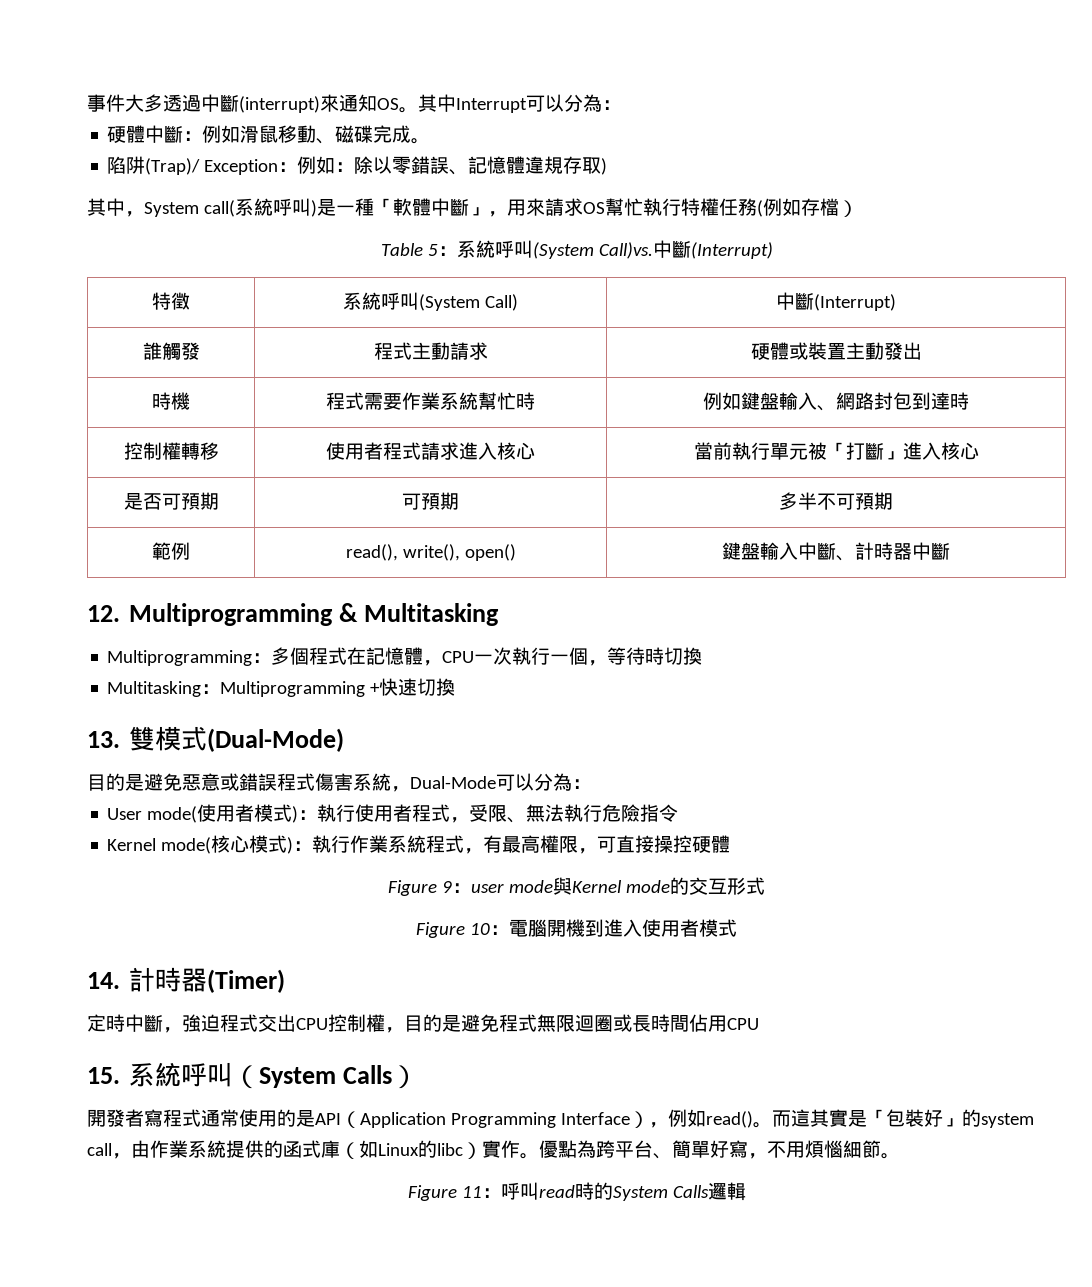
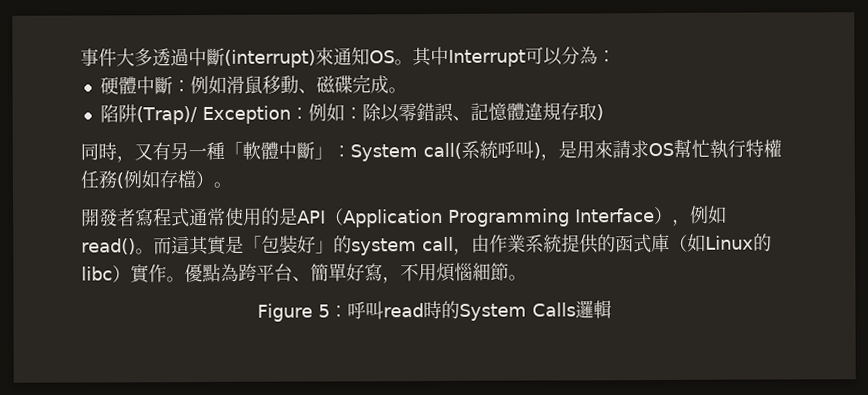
- 其中，System call(系統呼叫)是一種「軟體中斷」，用來請求OS幫忙執行特權任務(例如存檔）
- Table 5：系統呼叫(System Call)vs.中斷(Interrupt)
- 特徵 | 系統呼叫(System Call) | 中斷(Interrupt)
- 誰觸發 | 程式主動請求 | 硬體或裝置主動發出
- 時機 | 程式需要作業系統幫忙時 | 例如鍵盤輸入、網路封包到達時
- 控制權轉移 | 使用者程式請求進入核心 | 當前執行單元被「打斷」進入核心
- 是否可預期 | 可預期 | 多半不可預期
- 範例 | read(), write(), open() | 鍵盤輸入中斷、計時器中斷
- 12. Multiprogramming & Multitasking
- Multiprogramming：多個程式在記憶體，CPU一次執行一個，等待時切換
- Multitasking：Multiprogramming +快速切換
- 13.雙模式(Dual-Mode)
- 目的是避免惡意或錯誤程式傷害系統，Dual-Mode可以分為：
- User mode(使用者模式)：執行使用者程式，受限、無法執行危險指令
- Kernel mode(核心模式)：執行作業系統程式，有最高權限，可直接操控硬體
- Figure 9：user mode與Kernel mode的交互形式
- Figure 10：電腦開機到進入使用者模式
- 14.計時器(Timer)
- 定時中斷，強迫程式交出CPU控制權，目的是避免程式無限迴圈或長時間佔用CPU
- 15.系統呼叫（System Calls）
+ 同時，又有另一種「軟體中斷」：System call(系統呼叫)，是用來請求OS幫忙執行特權任務(例如存檔）。
- Figure 11：呼叫read時的System Calls邏輯
+ Figure 5：呼叫read時的System Calls邏輯

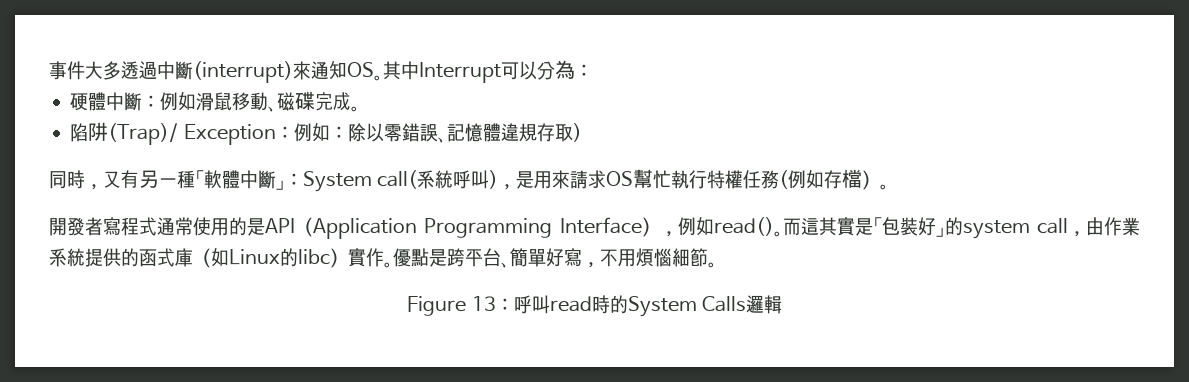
- 優點為跨平台、簡單好寫，不用煩惱細節。
+ 優點是跨平台、簡單好寫，不用煩惱細節。
- Figure 5：呼叫read時的System Calls邏輯
+ Figure 13：呼叫read時的System Calls邏輯

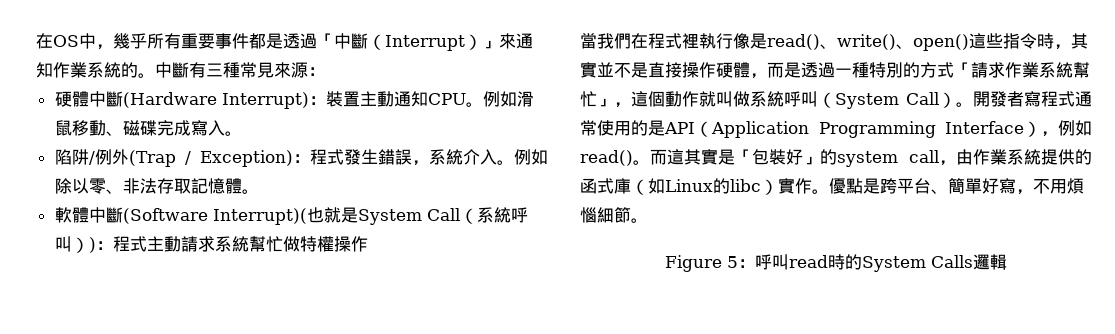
- 事件大多透過中斷(interrupt)來通知OS。其中Interrupt可以分為：
- 硬體中斷：例如滑鼠移動、磁碟完成。
+ 在OS中，幾乎所有重要事件都是透過「中斷（Interrupt）」來通知作業系統的。中斷有三種常見來源：
+ 硬體中斷(Hardware Interrupt)：裝置主動通知CPU。例如滑鼠移動、磁碟完成寫入。
- 陷阱(Trap)/ Exception：例如：除以零錯誤、記憶體違規存取)
- 同時，又有另一種「軟體中斷」：System call(系統呼叫)，是用來請求OS幫忙執行特權任務(例如存檔）。
- 開發者寫程式通常使用的是API（Application Programming Interface），例如read()。
+ 陷阱/例外(Trap / Exception)：程式發生錯誤，系統介入。例如除以零、非法存取記憶體。
+ 軟體中斷(Software Interrupt)(也就是System Call（系統呼叫）)：程式主動請求系統幫忙做特權操作
+ 當我們在程式裡執行像是read()、write()、open()這些指令時，其實並不是直接操作硬體，而是透過一種特別的方式「請求作業系統幫忙」，這個動作就叫做系統呼叫（System Call）。開發者寫程式通常使用的是API（Application Programming Interface），例如read()。
- Figure 13：呼叫read時的System Calls邏輯
+ Figure 5：呼叫read時的System Calls邏輯

